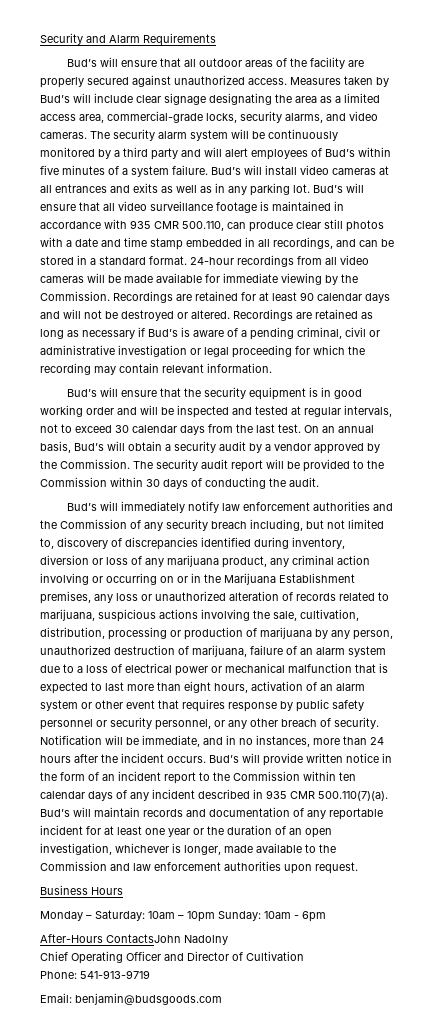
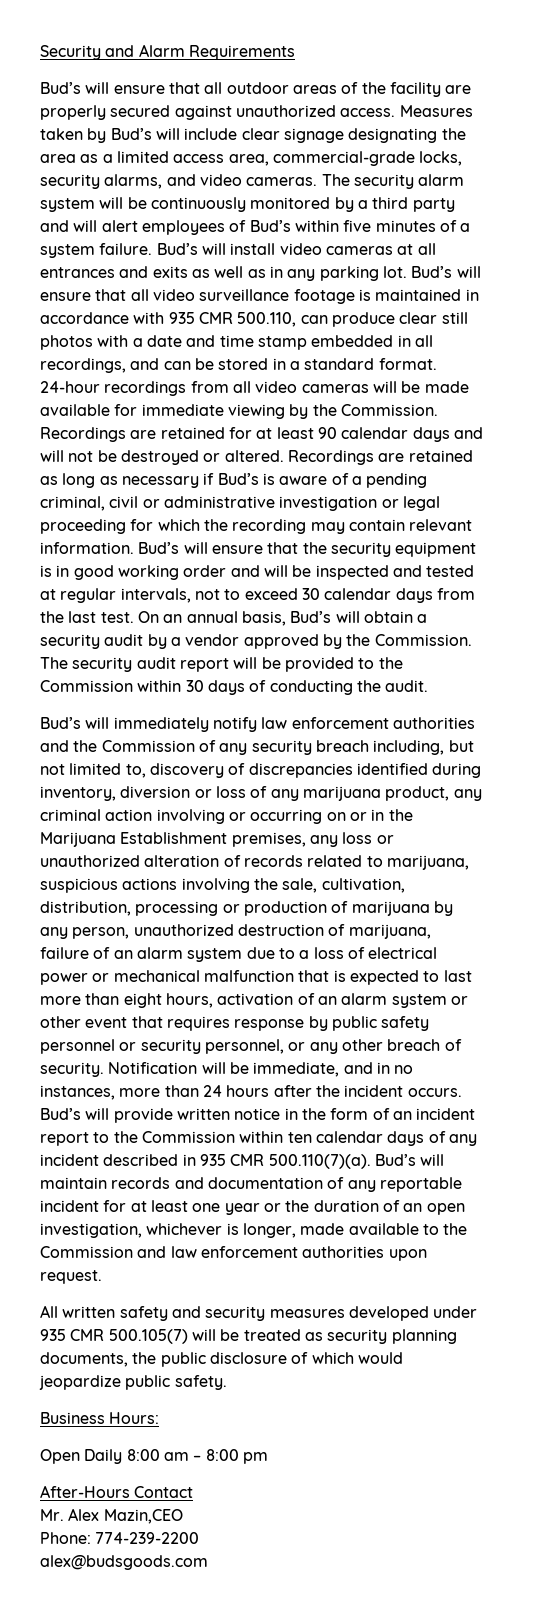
- Recordings are retained as long as necessary if Bud’s is aware of a pending criminal, civil or administrative investigation or legal proceeding for which the recording may contain relevant information.
- Bud’s will ensure that the security equipment is in good working order and will be inspected and tested at regular intervals, not to exceed 30 calendar days from the last test.
+ Recordings are retained as long as necessary if Bud’s is aware of a pending criminal, civil or administrative investigation or legal proceeding for which the recording may contain relevant information. Bud’s will ensure that the security equipment is in good working order and will be inspected and tested at regular intervals, not to exceed 30 calendar days from the last test.
- Business Hours
- Monday – Saturday: 10am – 10pm Sunday: 10am - 6pm
- After-Hours ContactsJohn Nadolny
- Chief Operating Officer and Director of Cultivation
- Phone: 541-913-9719
- Email: benjamin@budsgoods.com
+ All written safety and security measures developed under 935 CMR 500.105(7) will be treated as security planning documents, the public disclosure of which would jeopardize public safety.
+ Business Hours:
+ Open Daily 8:00 am – 8:00 pm
+ After-Hours Contact
+ Mr. Alex Mazin,CEO
+ Phone: 774-239-2200
+ alex@budsgoods.com

